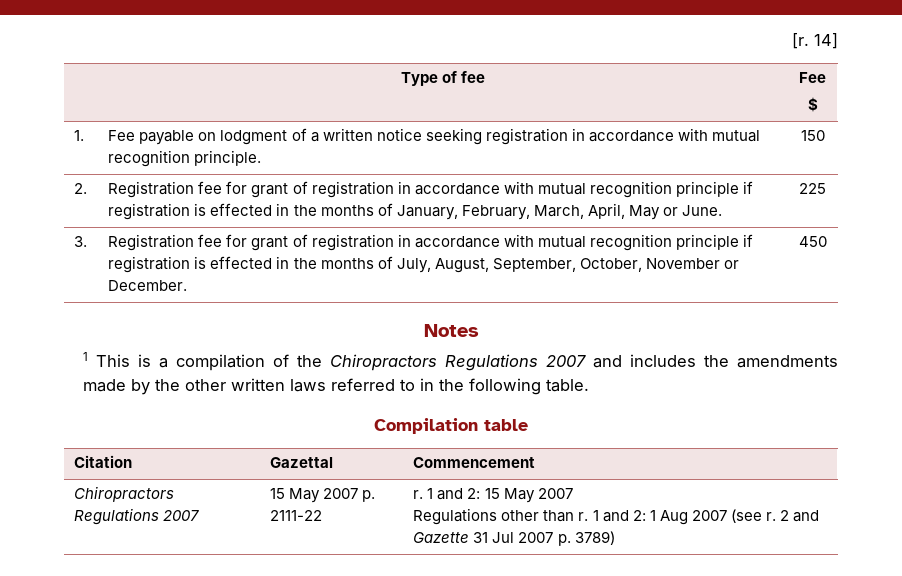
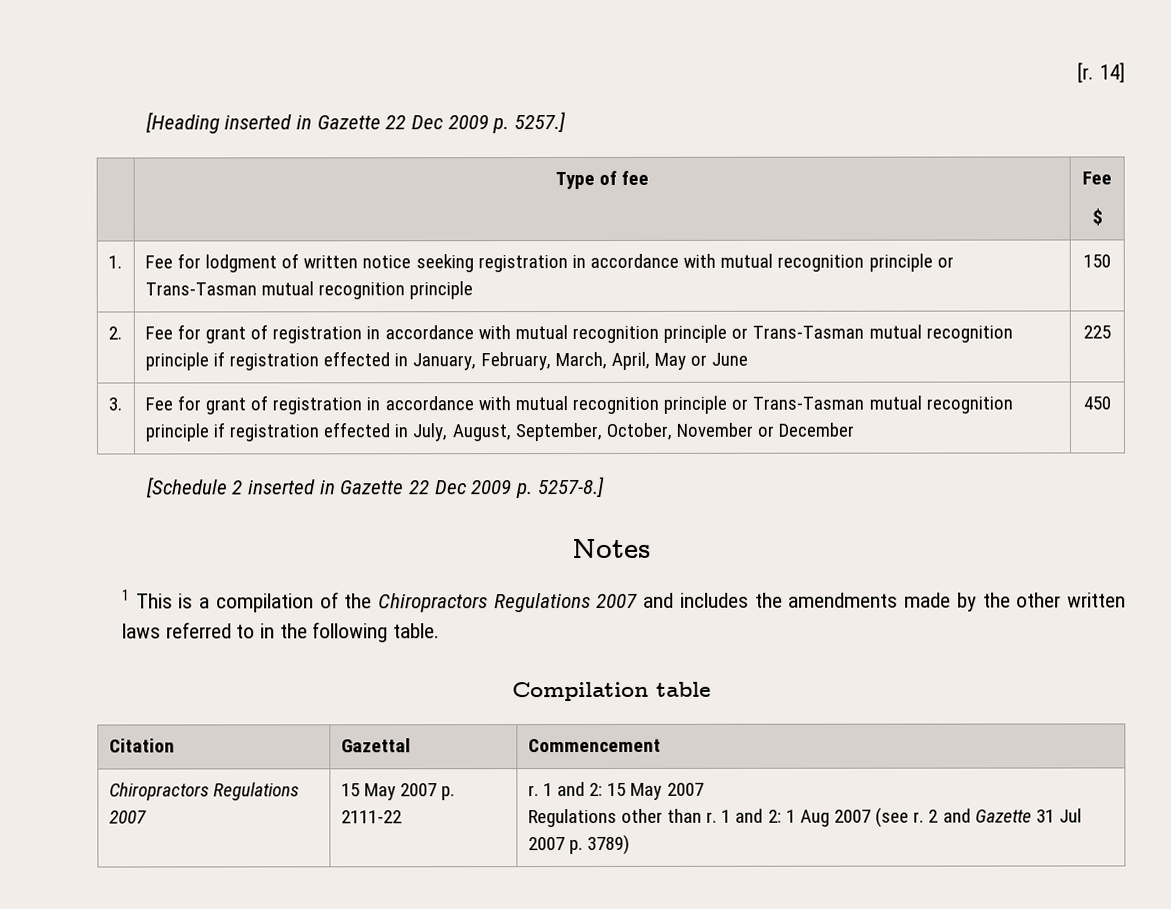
+ [Heading inserted in Gazette 22 Dec 2009 p. 5257.]
- 1. | Fee payable on lodgment of a written notice seeking registration in accordance with mutual recognition principle. | 150
+ 1. | Fee for lodgment of written notice seeking registration in accordance with mutual recognition principle or Trans-Tasman mutual recognition principle | 150
- 2. | Registration fee for grant of registration in accordance with mutual recognition principle if registration is effected in the months of January, February, March, April, May or June. | 225
+ 2. | Fee for grant of registration in accordance with mutual recognition principle or Trans-Tasman mutual recognition principle if registration effected in January, February, March, April, May or June | 225
- 3. | Registration fee for grant of registration in accordance with mutual recognition principle if registration is effected in the months of July, August, September, October, November or December. | 450
+ 3. | Fee for grant of registration in accordance with mutual recognition principle or Trans-Tasman mutual recognition principle if registration effected in July, August, September, October, November or December | 450
+ [Schedule 2 inserted in Gazette 22 Dec 2009 p. 5257-8.]

